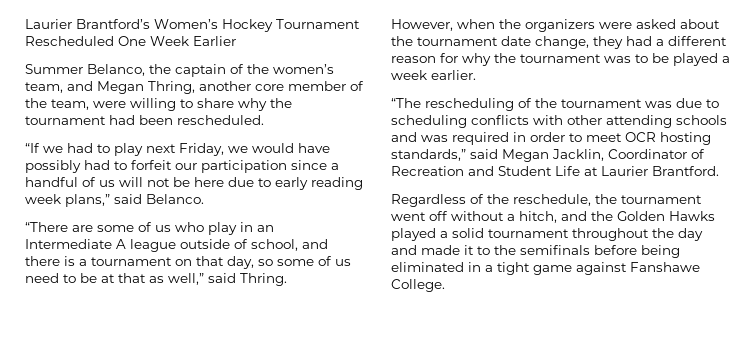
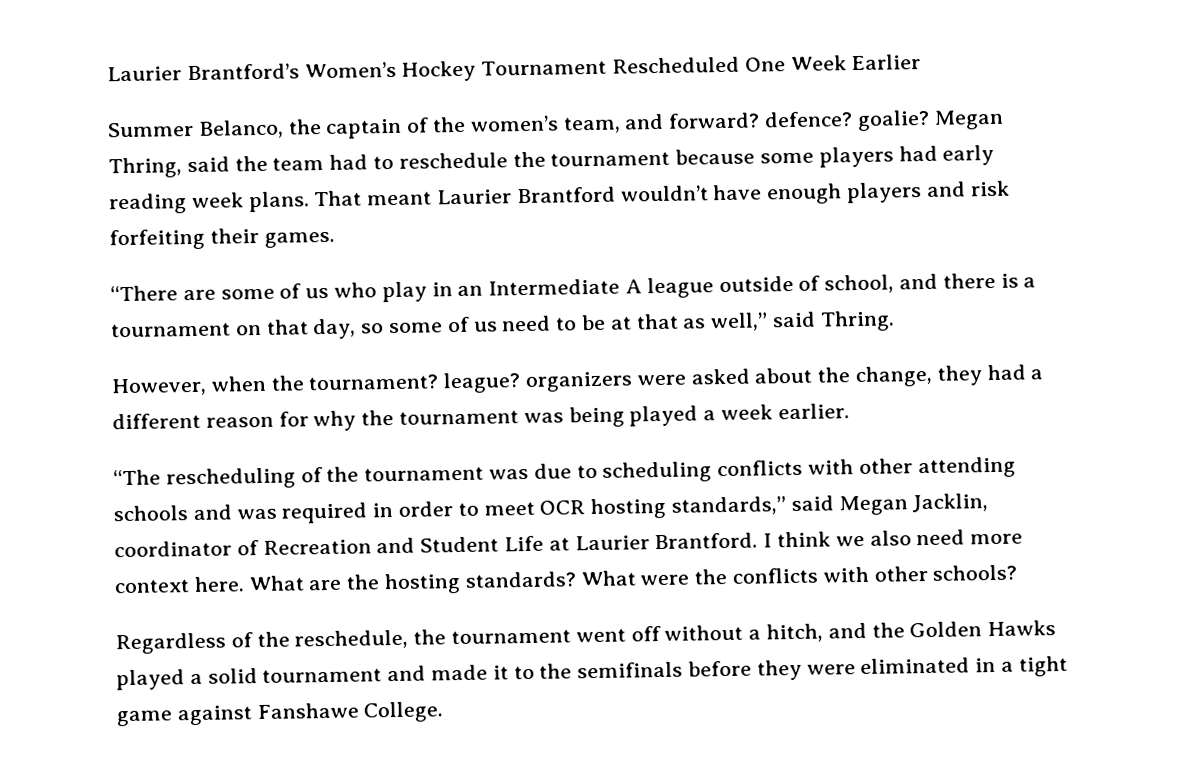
- Summer Belanco, the captain of the women’s team, and Megan Thring, another core member of the team, were willing to share why the tournament had been rescheduled.
- “If we had to play next Friday, we would have possibly had to forfeit our participation since a handful of us will not be here due to early reading week plans,” said Belanco.
+ Summer Belanco, the captain of the women’s team, and forward? defence? goalie? Megan Thring, said the team had to reschedule the tournament because some players had early reading week plans. That meant Laurier Brantford wouldn’t have enough players and risk forfeiting their games.
- However, when the organizers were asked about the tournament date change, they had a different reason for why the tournament was to be played a week earlier.
+ However, when the tournament? league? organizers were asked about the change, they had a different reason for why the tournament was being played a week earlier.
- “The rescheduling of the tournament was due to scheduling conflicts with other attending schools and was required in order to meet OCR hosting standards,” said Megan Jacklin, Coordinator of Recreation and Student Life at Laurier Brantford.
+ “The rescheduling of the tournament was due to scheduling conflicts with other attending schools and was required in order to meet OCR hosting standards,” said Megan Jacklin, coordinator of Recreation and Student Life at Laurier Brantford. I think we also need more context here. What are the hosting standards? What were the conflicts with other schools?
- Regardless of the reschedule, the tournament went off without a hitch, and the Golden Hawks played a solid tournament throughout the day and made it to the semifinals before being eliminated in a tight game against Fanshawe College.
+ Regardless of the reschedule, the tournament went off without a hitch, and the Golden Hawks played a solid tournament and made it to the semifinals before they were eliminated in a tight game against Fanshawe College.

